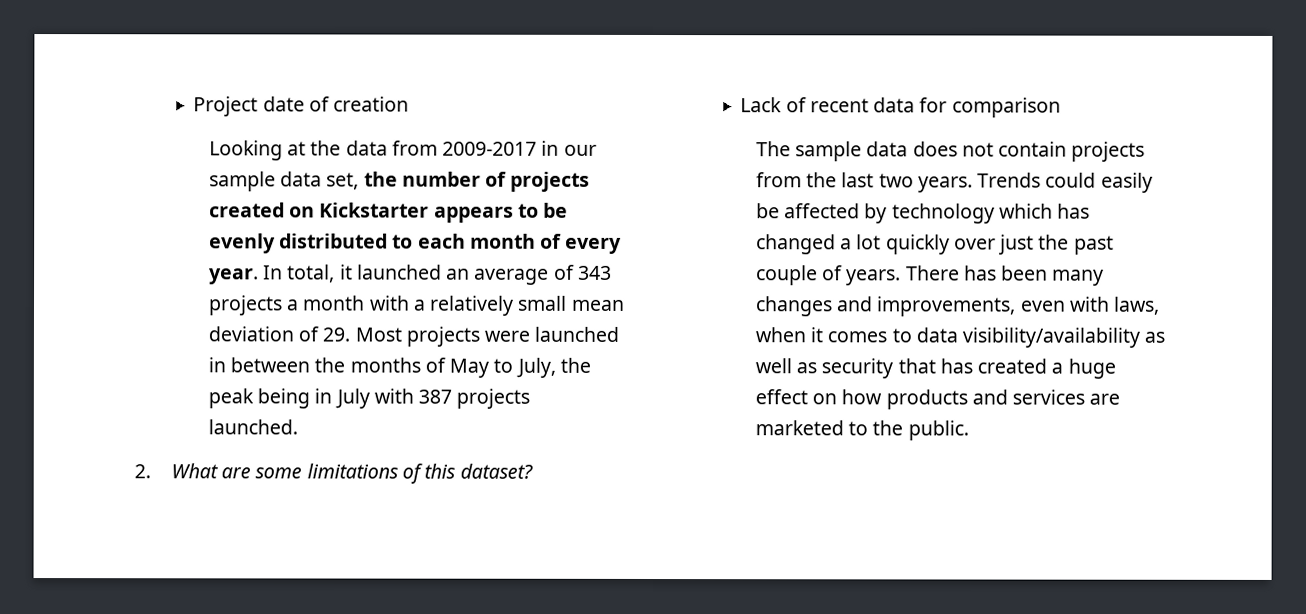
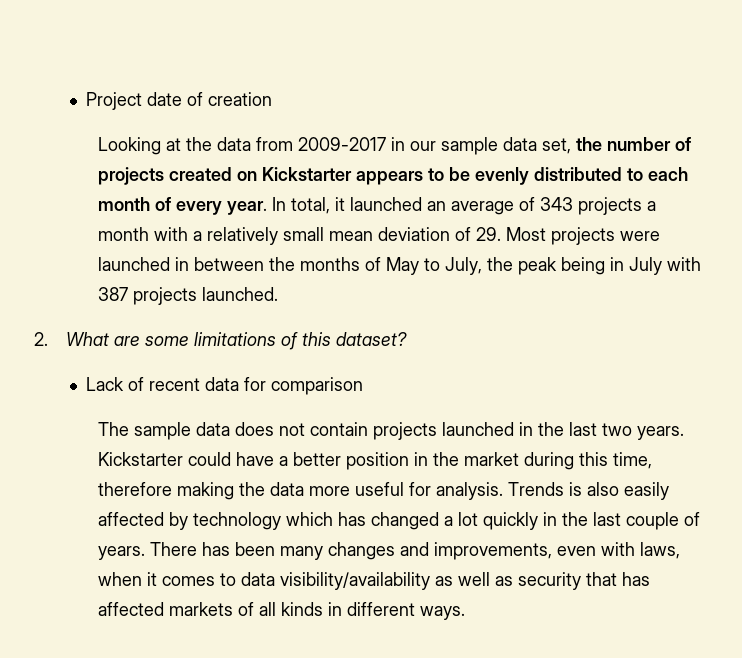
- The sample data does not contain projects from the last two years.
+ The sample data does not contain projects launched in the last two years.
- Trends could easily be affected by technology which has changed a lot quickly over just the past couple of years.
+ Kickstarter could have a better position in the market during this time, therefore making the data more useful for analysis. Trends is also easily affected by technology which has changed a lot quickly in the last couple of years.
- There has been many changes and improvements, even with laws, when it comes to data visibility/availability as well as security that has created a huge effect on how products and services are marketed to the public.
+ There has been many changes and improvements, even with laws, when it comes to data visibility/availability as well as security that has affected markets of all kinds in different ways.

